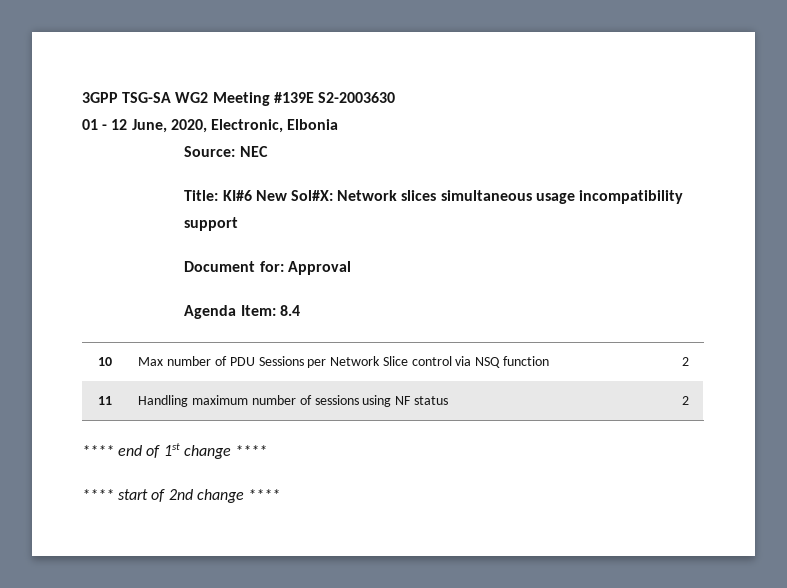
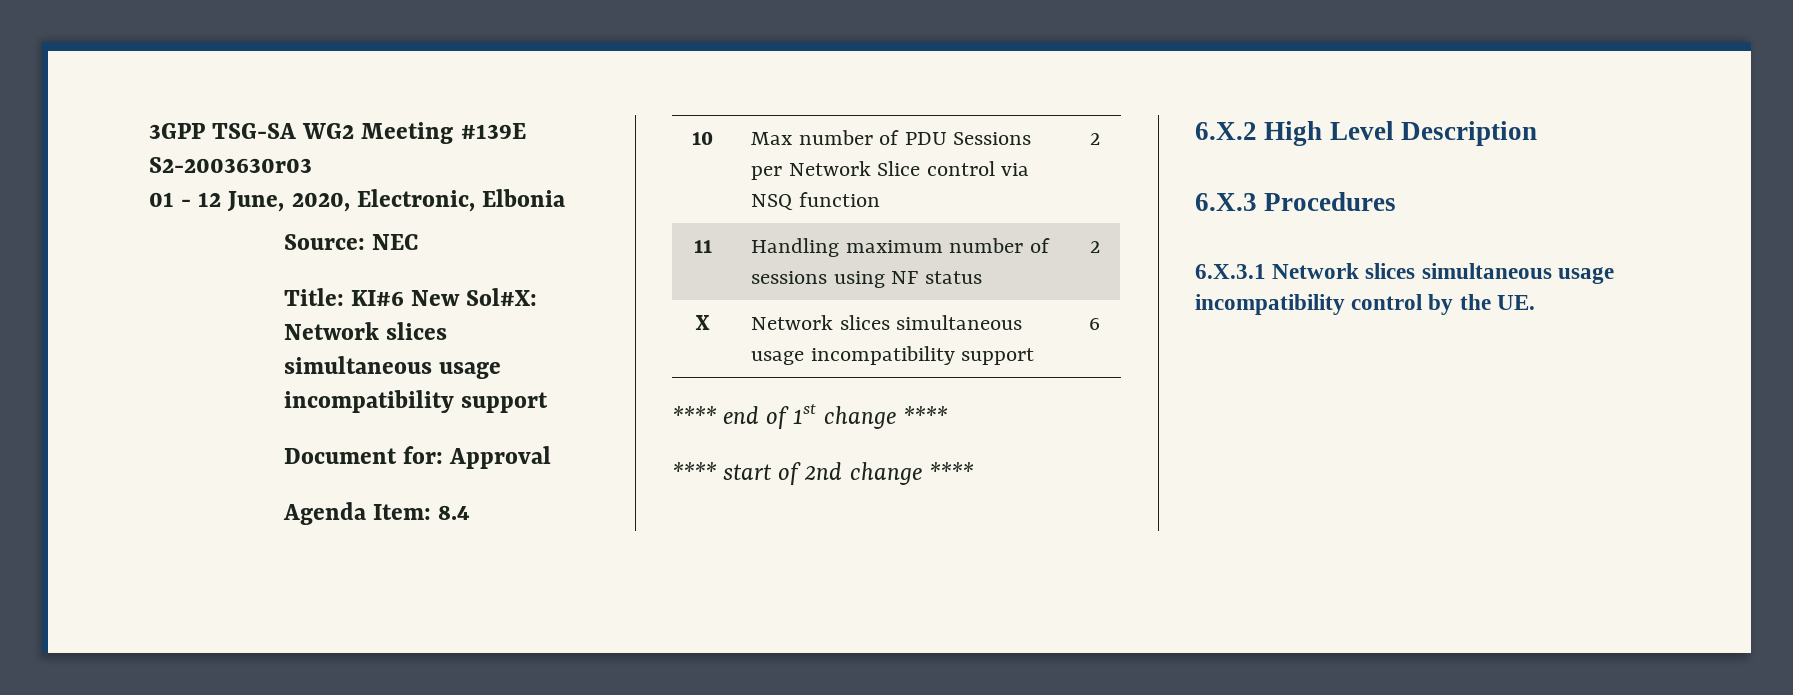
- 3GPP TSG-SA WG2 Meeting #139E S2-2003630
+ 3GPP TSG-SA WG2 Meeting #139E S2-2003630r03
+ X | Network slices simultaneous usage incompatibility support | 6
+ 6.X.2 High Level Description
+ 6.X.3 Procedures
+ 6.X.3.1 Network slices simultaneous usage incompatibility control by the UE.

